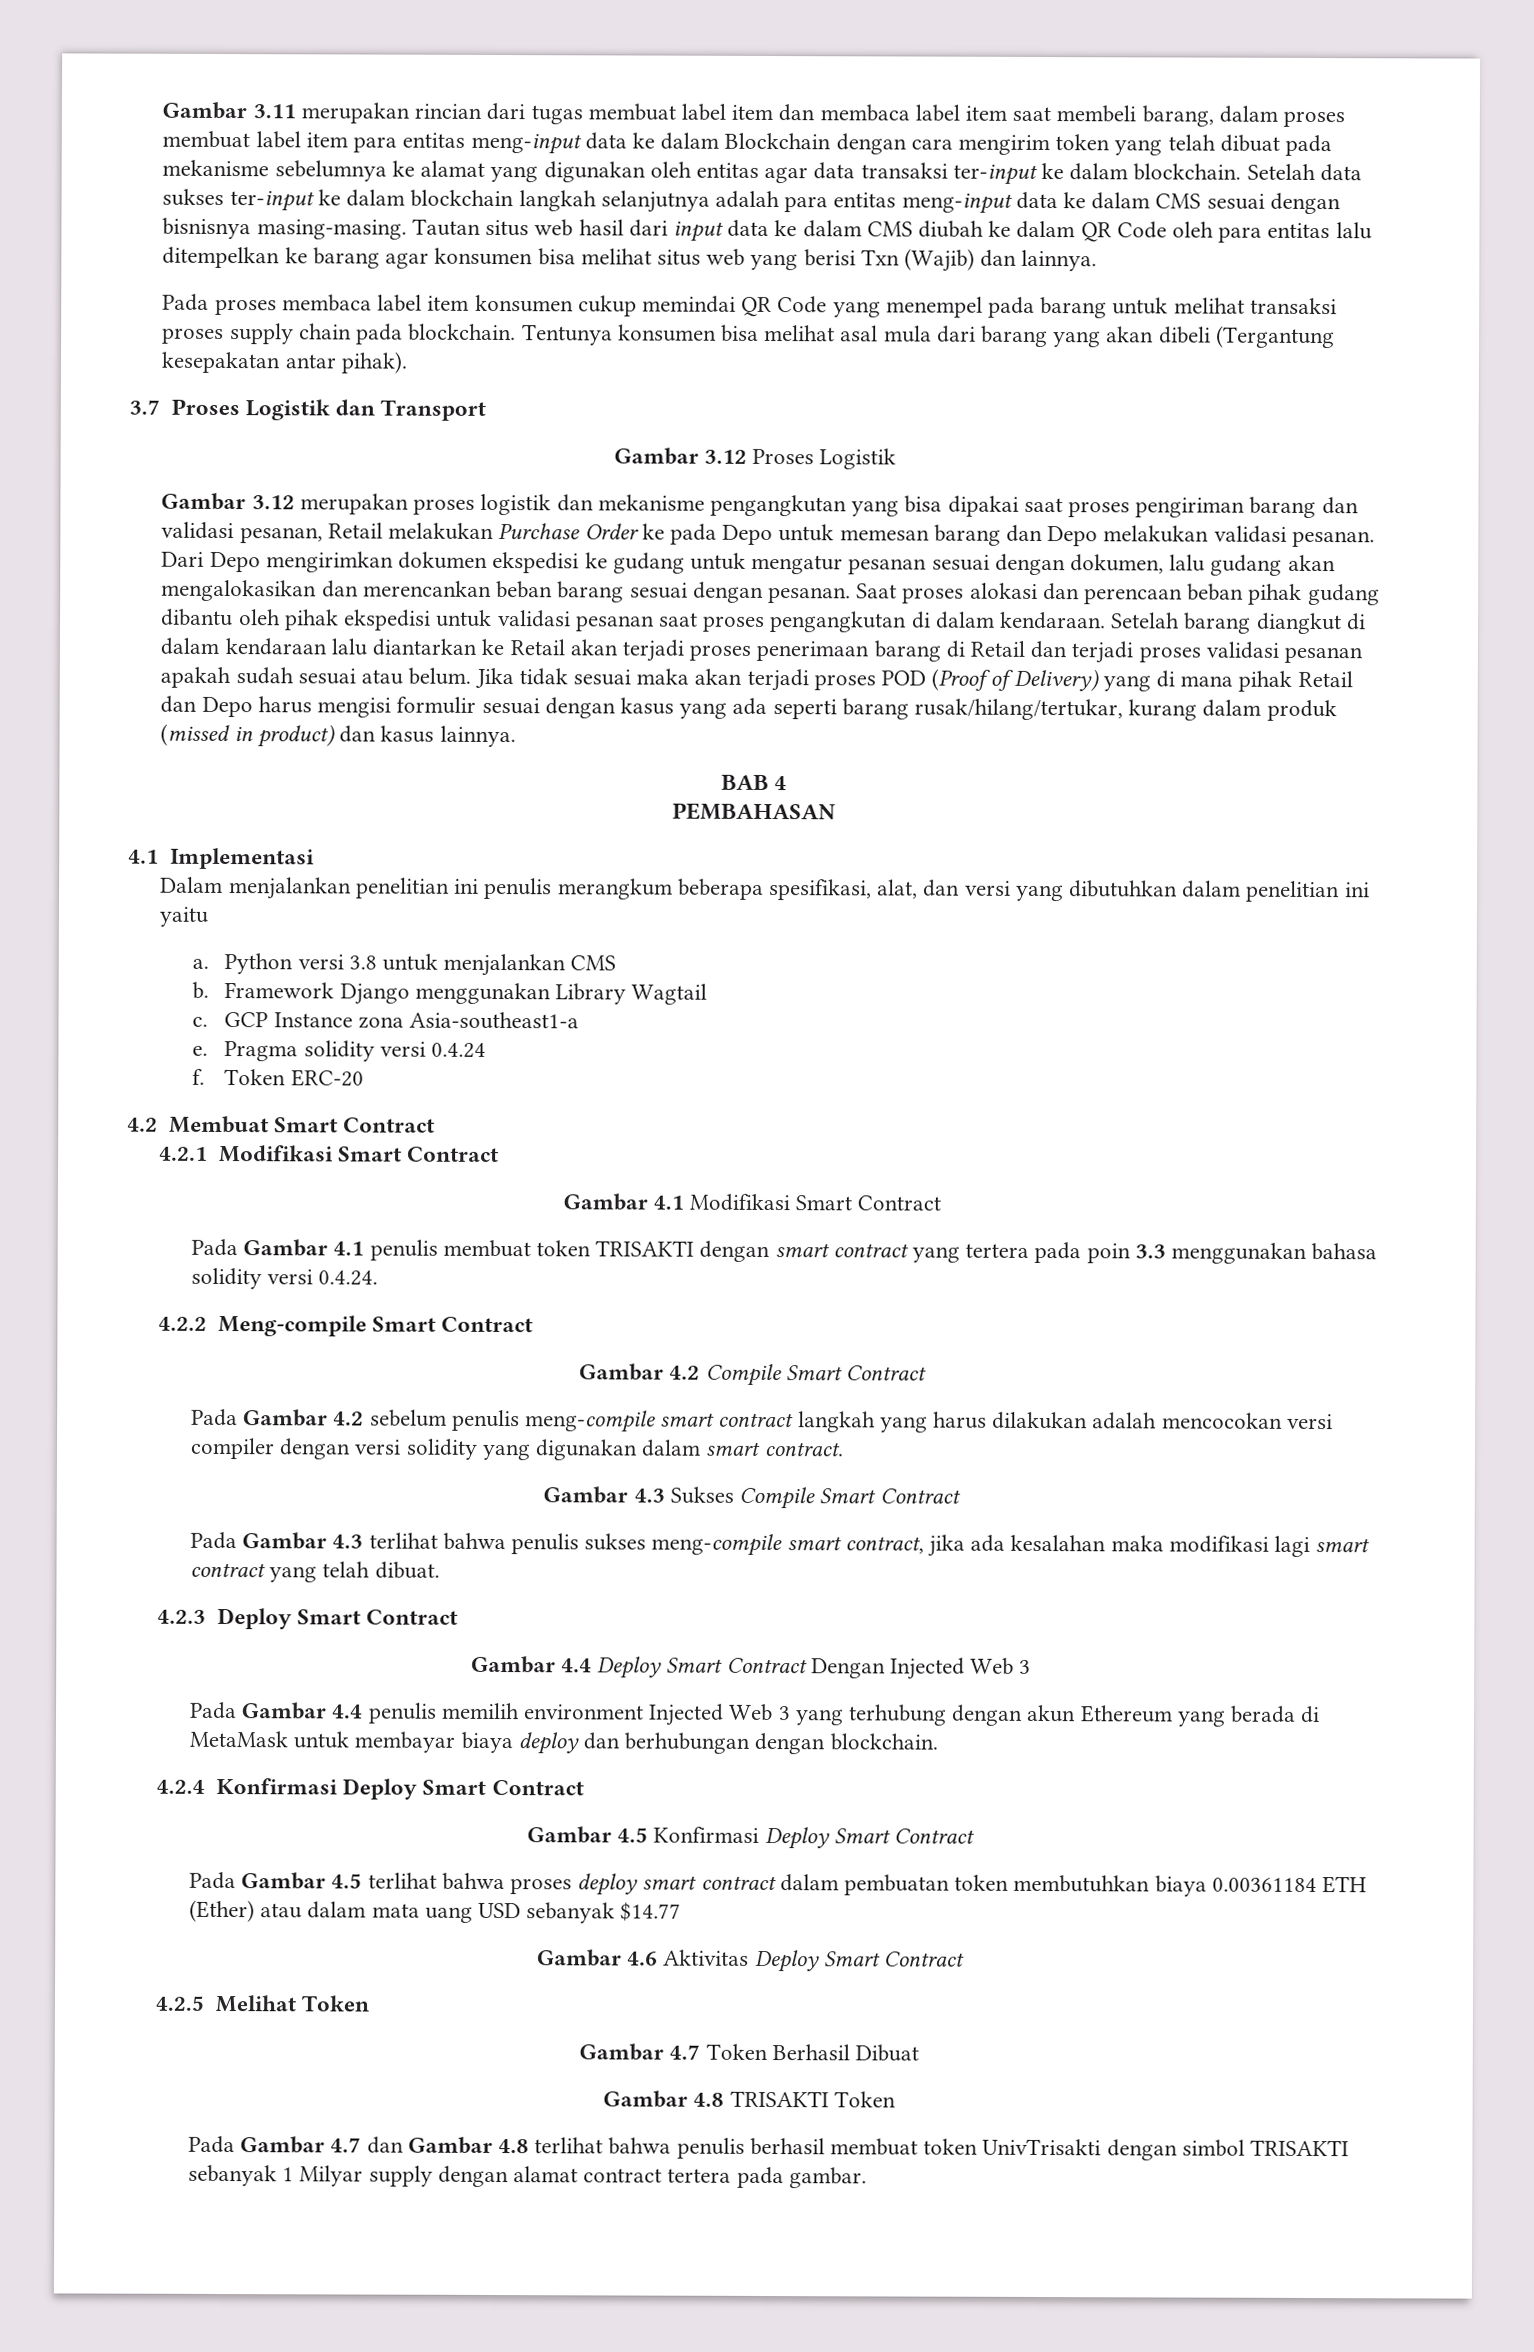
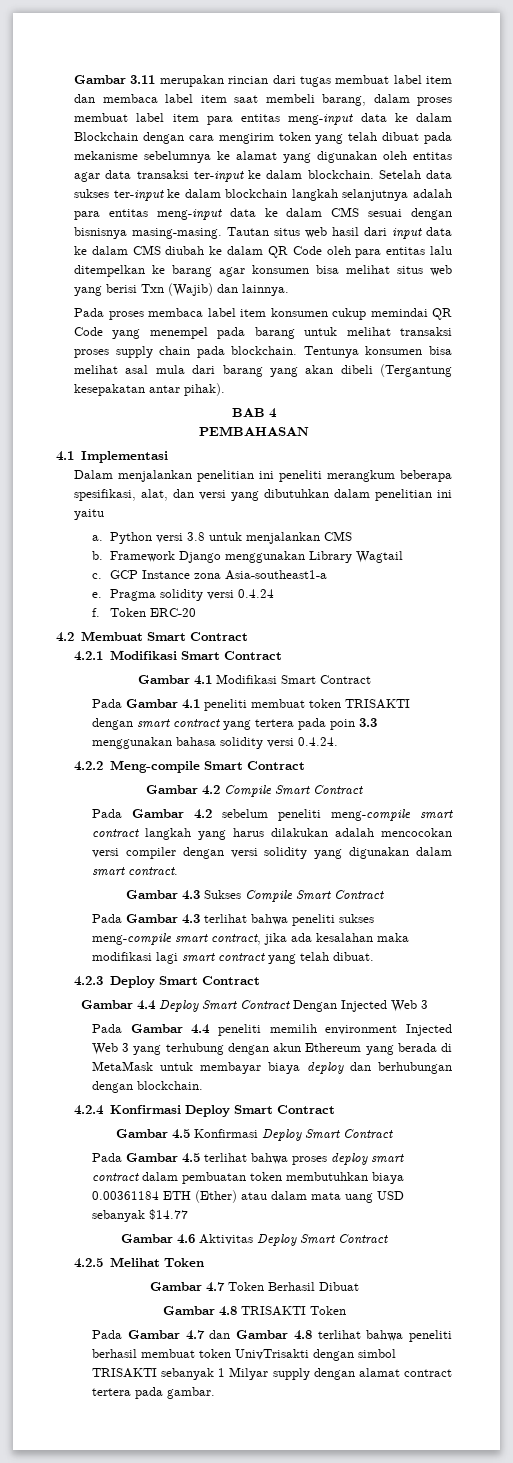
- 3.7 Proses Logistik dan Transport
- Gambar 3.12 Proses Logistik
- Gambar 3.12 merupakan proses logistik dan mekanisme pengangkutan yang bisa dipakai saat proses pengiriman barang dan validasi pesanan, Retail melakukan Purchase Order ke pada Depo untuk memesan barang dan Depo melakukan validasi pesanan. Dari Depo mengirimkan dokumen ekspedisi ke gudang untuk mengatur pesanan sesuai dengan dokumen, lalu gudang akan mengalokasikan dan merencankan beban barang sesuai dengan pesanan. Saat proses alokasi dan perencaan beban pihak gudang dibantu oleh pihak ekspedisi untuk validasi pesanan saat proses pengangkutan di dalam kendaraan. Setelah barang diangkut di dalam kendaraan lalu diantarkan ke Retail akan terjadi proses penerimaan barang di Retail dan terjadi proses validasi pesanan apakah sudah sesuai atau belum. Jika tidak sesuai maka akan terjadi proses POD (Proof of Delivery) yang di mana pihak Retail dan Depo harus mengisi formulir sesuai dengan kasus yang ada seperti barang rusak/hilang/tertukar, kurang dalam produk (missed in product) dan kasus lainnya.
- Dalam menjalankan penelitian ini penulis merangkum beberapa spesifikasi, alat, dan versi yang dibutuhkan dalam penelitian ini yaitu
+ Dalam menjalankan penelitian ini peneliti merangkum beberapa spesifikasi, alat, dan versi yang dibutuhkan dalam penelitian ini yaitu
- Pada Gambar 4.1 penulis membuat token TRISAKTI dengan smart contract yang tertera pada poin 3.3 menggunakan bahasa solidity versi 0.4.24.
+ Pada Gambar 4.1 peneliti membuat token TRISAKTI dengan smart contract yang tertera pada poin 3.3 menggunakan bahasa solidity versi 0.4.24.
- Pada Gambar 4.2 sebelum penulis meng-compile smart contract langkah yang harus dilakukan adalah mencocokan versi compiler dengan versi solidity yang digunakan dalam smart contract.
+ Pada Gambar 4.2 sebelum peneliti meng-compile smart contract langkah yang harus dilakukan adalah mencocokan versi compiler dengan versi solidity yang digunakan dalam smart contract.
- Pada Gambar 4.3 terlihat bahwa penulis sukses meng-compile smart contract, jika ada kesalahan maka modifikasi lagi smart contract yang telah dibuat.
+ Pada Gambar 4.3 terlihat bahwa peneliti sukses meng-compile smart contract, jika ada kesalahan maka modifikasi lagi smart contract yang telah dibuat.
- Pada Gambar 4.4 penulis memilih environment Injected Web 3 yang terhubung dengan akun Ethereum yang berada di MetaMask untuk membayar biaya deploy dan berhubungan dengan blockchain.
+ Pada Gambar 4.4 peneliti memilih environment Injected Web 3 yang terhubung dengan akun Ethereum yang berada di MetaMask untuk membayar biaya deploy dan berhubungan dengan blockchain.
- Pada Gambar 4.7 dan Gambar 4.8 terlihat bahwa penulis berhasil membuat token UnivTrisakti dengan simbol TRISAKTI sebanyak 1 Milyar supply dengan alamat contract tertera pada gambar.
+ Pada Gambar 4.7 dan Gambar 4.8 terlihat bahwa peneliti berhasil membuat token UnivTrisakti dengan simbol TRISAKTI sebanyak 1 Milyar supply dengan alamat contract tertera pada gambar.

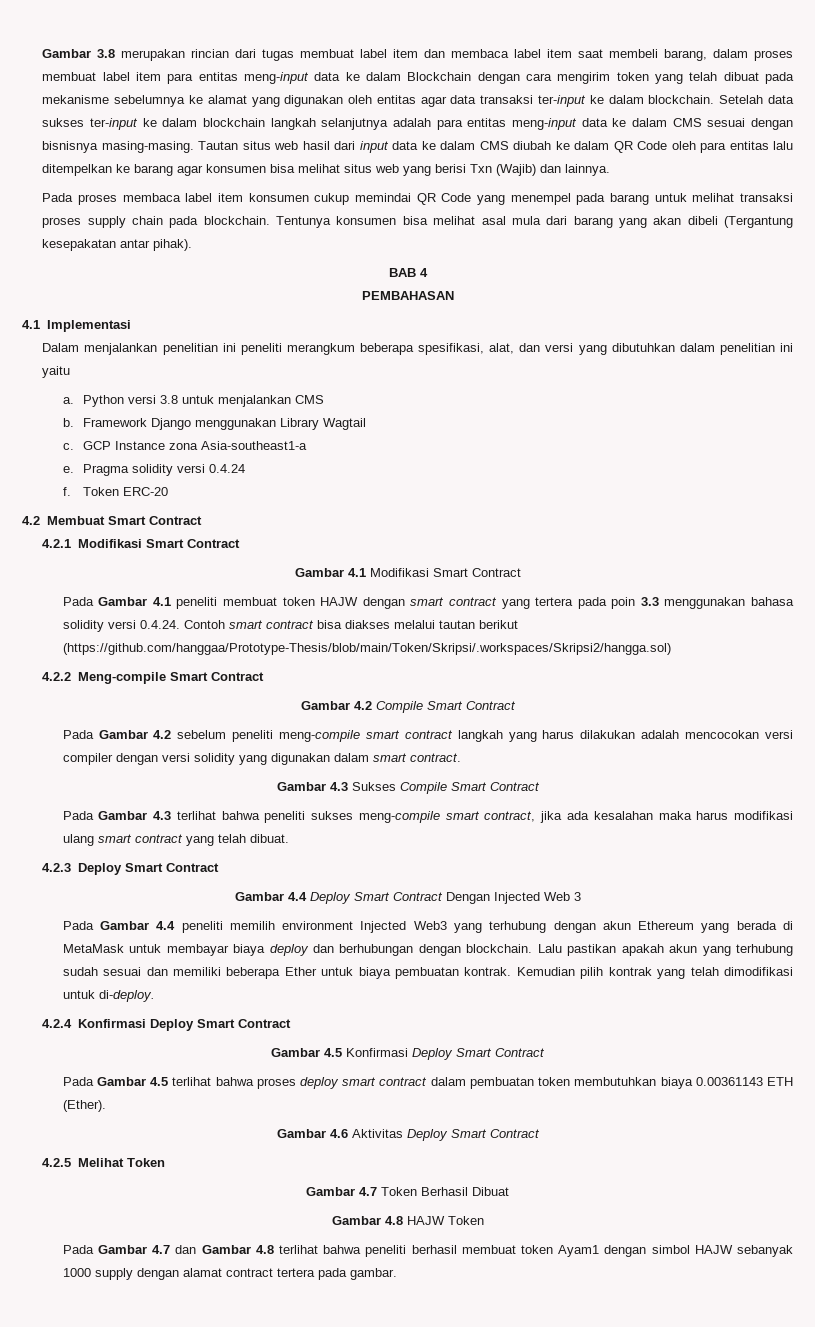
- Gambar 3.11 merupakan rincian dari tugas membuat label item dan membaca label item saat membeli barang, dalam proses membuat label item para entitas meng-input data ke dalam Blockchain dengan cara mengirim token yang telah dibuat pada mekanisme sebelumnya ke alamat yang digunakan oleh entitas agar data transaksi ter-input ke dalam blockchain.
+ Gambar 3.8 merupakan rincian dari tugas membuat label item dan membaca label item saat membeli barang, dalam proses membuat label item para entitas meng-input data ke dalam Blockchain dengan cara mengirim token yang telah dibuat pada mekanisme sebelumnya ke alamat yang digunakan oleh entitas agar data transaksi ter-input ke dalam blockchain.
- Pada Gambar 4.1 peneliti membuat token TRISAKTI dengan smart contract yang tertera pada poin 3.3 menggunakan bahasa solidity versi 0.4.24.
+ Pada Gambar 4.1 peneliti membuat token HAJW dengan smart contract yang tertera pada poin 3.3 menggunakan bahasa solidity versi 0.4.24. Contoh smart contract bisa diakses melalui tautan berikut (https://github.com/hanggaa/Prototype-Thesis/blob/main/Token/Skripsi/.workspaces/Skripsi2/hangga.sol)
- Pada Gambar 4.3 terlihat bahwa peneliti sukses meng-compile smart contract, jika ada kesalahan maka modifikasi lagi smart contract yang telah dibuat.
+ Pada Gambar 4.3 terlihat bahwa peneliti sukses meng-compile smart contract, jika ada kesalahan maka harus modifikasi ulang smart contract yang telah dibuat.
- Pada Gambar 4.4 peneliti memilih environment Injected Web 3 yang terhubung dengan akun Ethereum yang berada di MetaMask untuk membayar biaya deploy dan berhubungan dengan blockchain.
+ Pada Gambar 4.4 peneliti memilih environment Injected Web3 yang terhubung dengan akun Ethereum yang berada di MetaMask untuk membayar biaya deploy dan berhubungan dengan blockchain. Lalu pastikan apakah akun yang terhubung sudah sesuai dan memiliki beberapa Ether untuk biaya pembuatan kontrak. Kemudian pilih kontrak yang telah dimodifikasi untuk di-deploy.
- Pada Gambar 4.5 terlihat bahwa proses deploy smart contract dalam pembuatan token membutuhkan biaya 0.00361184 ETH (Ether) atau dalam mata uang USD sebanyak $14.77
+ Pada Gambar 4.5 terlihat bahwa proses deploy smart contract dalam pembuatan token membutuhkan biaya 0.00361143 ETH (Ether).
- Gambar 4.8 TRISAKTI Token
+ Gambar 4.8 HAJW Token
- Pada Gambar 4.7 dan Gambar 4.8 terlihat bahwa peneliti berhasil membuat token UnivTrisakti dengan simbol TRISAKTI sebanyak 1 Milyar supply dengan alamat contract tertera pada gambar.
+ Pada Gambar 4.7 dan Gambar 4.8 terlihat bahwa peneliti berhasil membuat token Ayam1 dengan simbol HAJW sebanyak 1000 supply dengan alamat contract tertera pada gambar.

